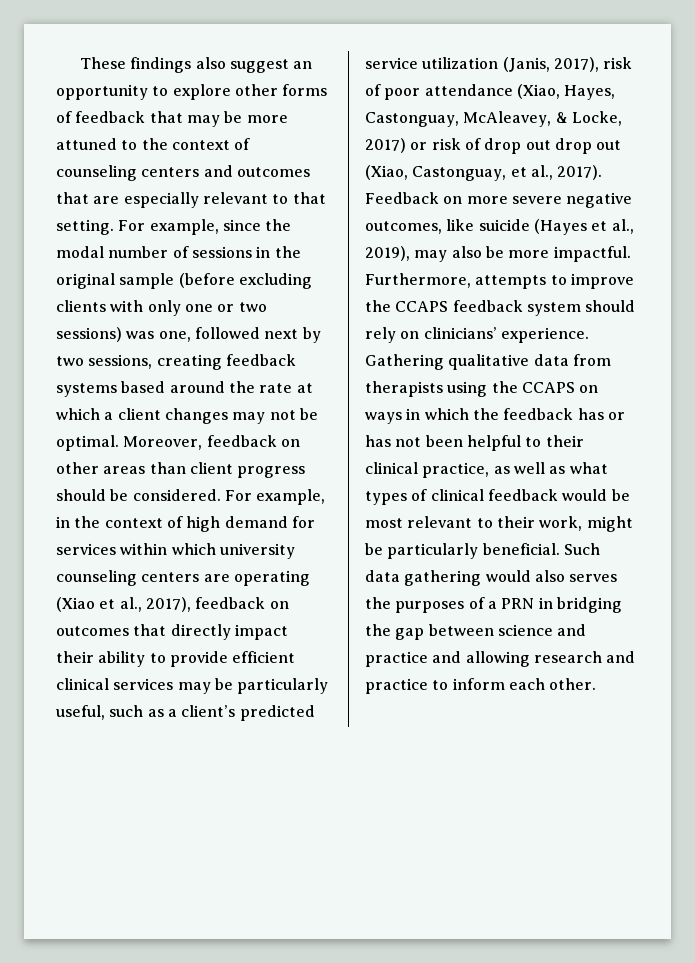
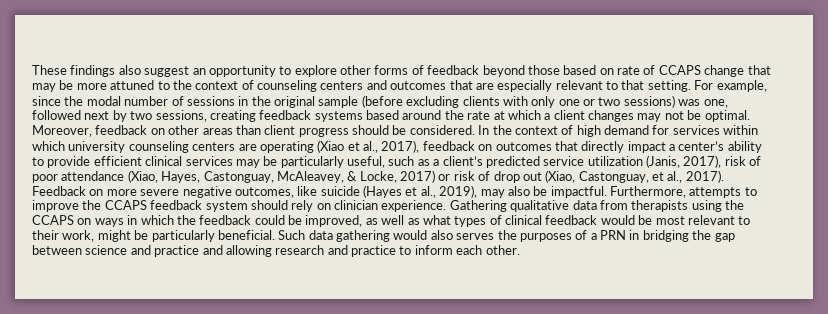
- These findings also suggest an opportunity to explore other forms of feedback that may be more attuned to the context of counseling centers and outcomes that are especially relevant to that setting.
+ These findings also suggest an opportunity to explore other forms of feedback beyond those based on rate of CCAPS change that may be more attuned to the context of counseling centers and outcomes that are especially relevant to that setting.
- For example, in the context of high demand for services within which university counseling centers are operating (Xiao et al., 2017), feedback on outcomes that directly impact their ability to provide efficient clinical services may be particularly useful, such as a client’s predicted service utilization (Janis, 2017), risk of poor attendance (Xiao, Hayes, Castonguay, McAleavey, & Locke, 2017) or risk of drop out drop out (Xiao, Castonguay, et al., 2017).
+ In the context of high demand for services within which university counseling centers are operating (Xiao et al., 2017), feedback on outcomes that directly impact a center’s ability to provide efficient clinical services may be particularly useful, such as a client’s predicted service utilization (Janis, 2017), risk of poor attendance (Xiao, Hayes, Castonguay, McAleavey, & Locke, 2017) or risk of drop out (Xiao, Castonguay, et al., 2017).
- Feedback on more severe negative outcomes, like suicide (Hayes et al., 2019), may also be more impactful.
+ Feedback on more severe negative outcomes, like suicide (Hayes et al., 2019), may also be impactful.
- Furthermore, attempts to improve the CCAPS feedback system should rely on clinicians’ experience.
+ Furthermore, attempts to improve the CCAPS feedback system should rely on clinician experience.
- Gathering qualitative data from therapists using the CCAPS on ways in which the feedback has or has not been helpful to their clinical practice, as well as what types of clinical feedback would be most relevant to their work, might be particularly beneficial.
+ Gathering qualitative data from therapists using the CCAPS on ways in which the feedback could be improved, as well as what types of clinical feedback would be most relevant to their work, might be particularly beneficial.

